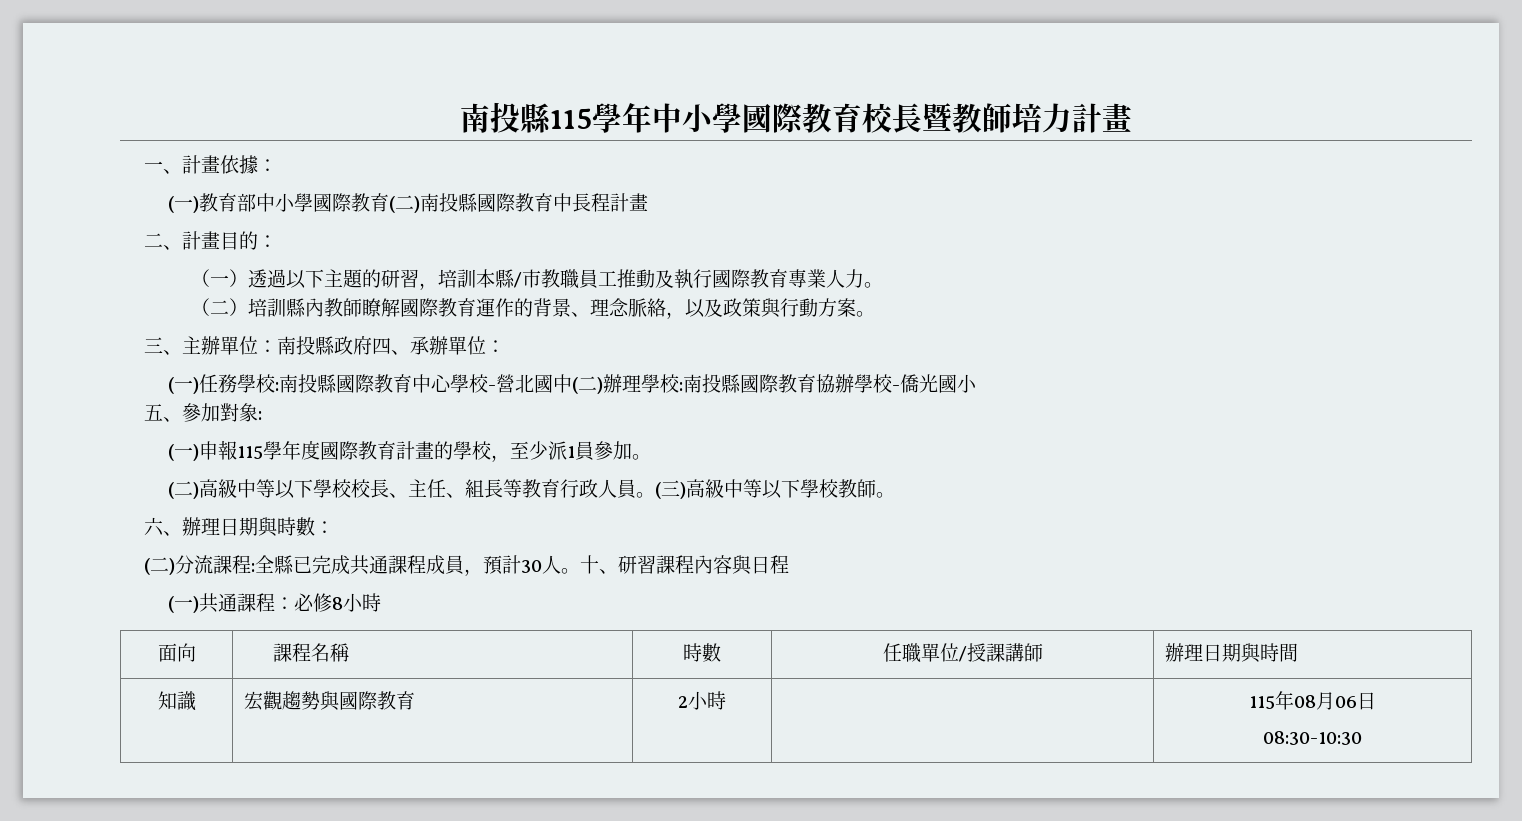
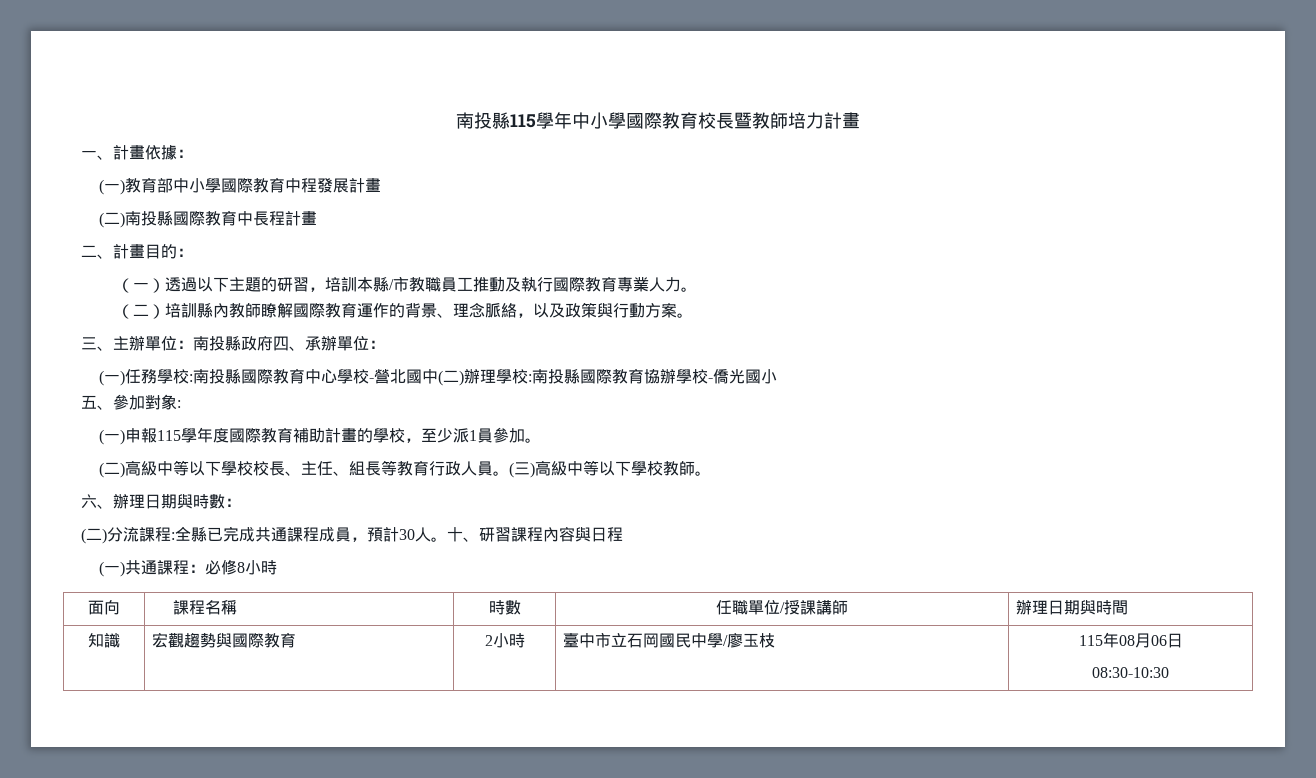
- (一)教育部中小學國際教育(二)南投縣國際教育中長程計畫
+ (一)教育部中小學國際教育中程發展計畫
+ (二)南投縣國際教育中長程計畫
- (一)申報115學年度國際教育計畫的學校，至少派1員參加。
+ (一)申報115學年度國際教育補助計畫的學校，至少派1員參加。
- 知識 | 宏觀趨勢與國際教育 | 2小時 | | 115年08月06日
+ 知識 | 宏觀趨勢與國際教育 | 2小時 | 臺中市立石岡國民中學/廖玉枝 | 115年08月06日

